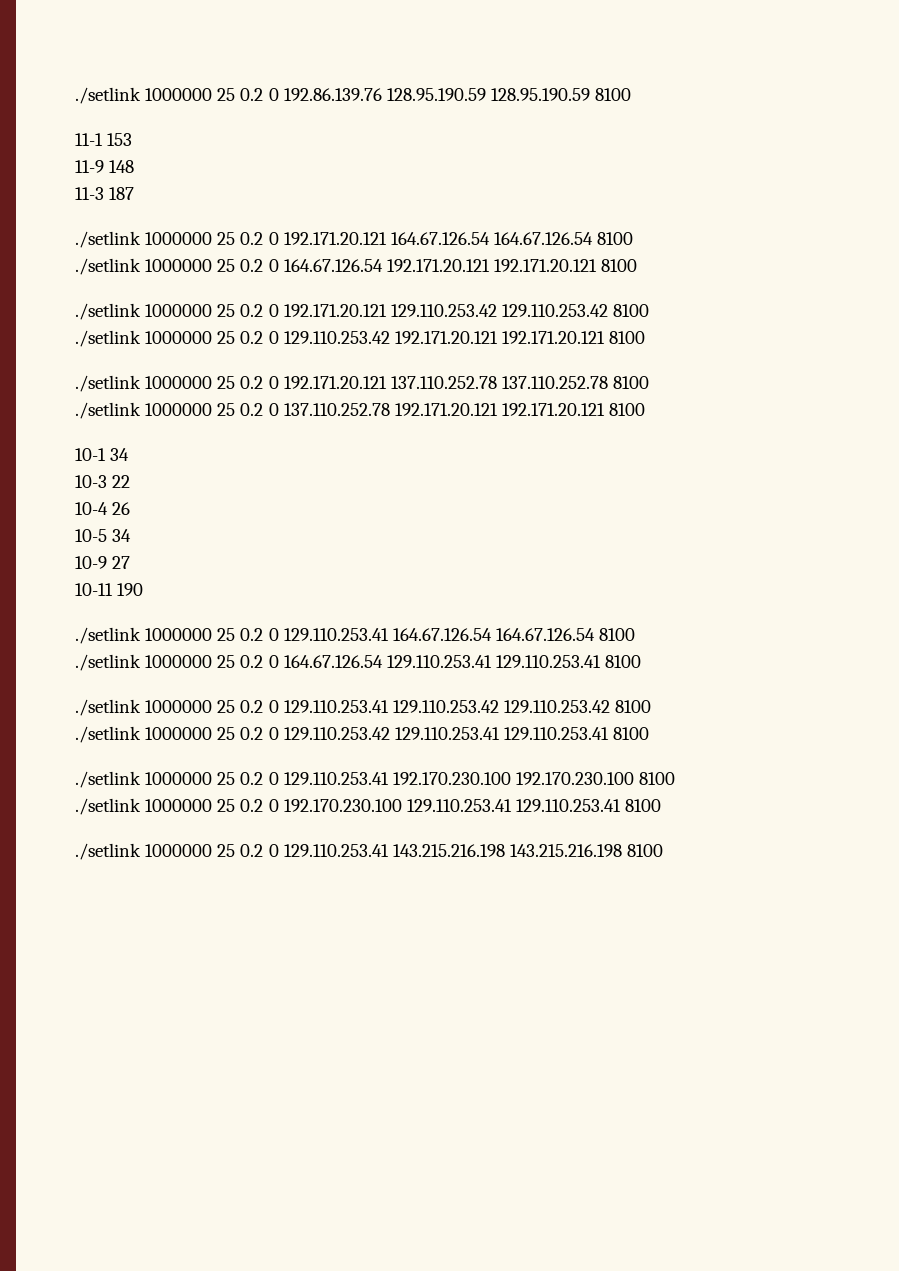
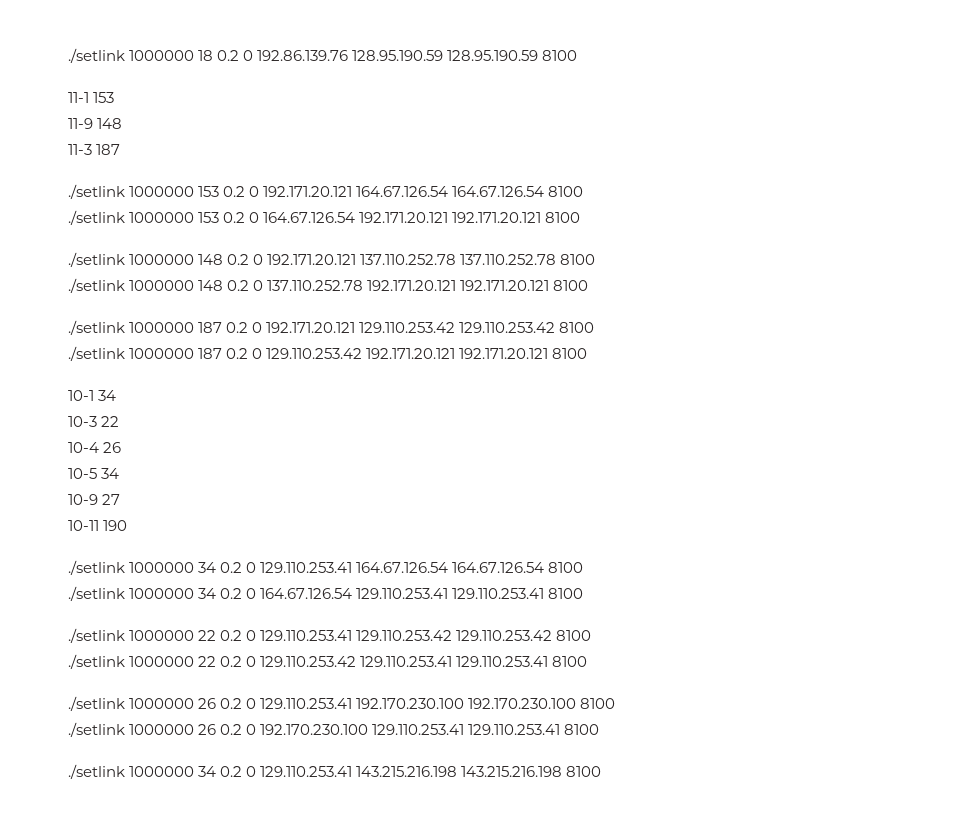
- ./setlink 1000000 25 0.2 0 192.86.139.76 128.95.190.59 128.95.190.59 8100
+ ./setlink 1000000 18 0.2 0 192.86.139.76 128.95.190.59 128.95.190.59 8100
- ./setlink 1000000 25 0.2 0 192.171.20.121 164.67.126.54 164.67.126.54 8100
+ ./setlink 1000000 153 0.2 0 192.171.20.121 164.67.126.54 164.67.126.54 8100
- ./setlink 1000000 25 0.2 0 164.67.126.54 192.171.20.121 192.171.20.121 8100
+ ./setlink 1000000 153 0.2 0 164.67.126.54 192.171.20.121 192.171.20.121 8100
- ./setlink 1000000 25 0.2 0 192.171.20.121 129.110.253.42 129.110.253.42 8100
+ ./setlink 1000000 148 0.2 0 192.171.20.121 137.110.252.78 137.110.252.78 8100
+ ./setlink 1000000 148 0.2 0 137.110.252.78 192.171.20.121 192.171.20.121 8100
+ ./setlink 1000000 187 0.2 0 192.171.20.121 129.110.253.42 129.110.253.42 8100
- ./setlink 1000000 25 0.2 0 129.110.253.42 192.171.20.121 192.171.20.121 8100
+ ./setlink 1000000 187 0.2 0 129.110.253.42 192.171.20.121 192.171.20.121 8100
- ./setlink 1000000 25 0.2 0 192.171.20.121 137.110.252.78 137.110.252.78 8100
- ./setlink 1000000 25 0.2 0 137.110.252.78 192.171.20.121 192.171.20.121 8100
- ./setlink 1000000 25 0.2 0 129.110.253.41 164.67.126.54 164.67.126.54 8100
+ ./setlink 1000000 34 0.2 0 129.110.253.41 164.67.126.54 164.67.126.54 8100
- ./setlink 1000000 25 0.2 0 164.67.126.54 129.110.253.41 129.110.253.41 8100
+ ./setlink 1000000 34 0.2 0 164.67.126.54 129.110.253.41 129.110.253.41 8100
- ./setlink 1000000 25 0.2 0 129.110.253.41 129.110.253.42 129.110.253.42 8100
+ ./setlink 1000000 22 0.2 0 129.110.253.41 129.110.253.42 129.110.253.42 8100
- ./setlink 1000000 25 0.2 0 129.110.253.42 129.110.253.41 129.110.253.41 8100
+ ./setlink 1000000 22 0.2 0 129.110.253.42 129.110.253.41 129.110.253.41 8100
- ./setlink 1000000 25 0.2 0 129.110.253.41 192.170.230.100 192.170.230.100 8100
+ ./setlink 1000000 26 0.2 0 129.110.253.41 192.170.230.100 192.170.230.100 8100
- ./setlink 1000000 25 0.2 0 192.170.230.100 129.110.253.41 129.110.253.41 8100
+ ./setlink 1000000 26 0.2 0 192.170.230.100 129.110.253.41 129.110.253.41 8100
- ./setlink 1000000 25 0.2 0 129.110.253.41 143.215.216.198 143.215.216.198 8100
+ ./setlink 1000000 34 0.2 0 129.110.253.41 143.215.216.198 143.215.216.198 8100

